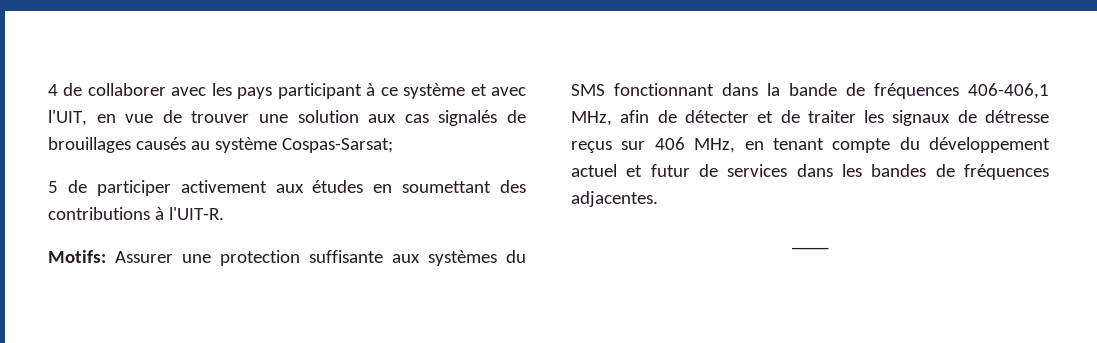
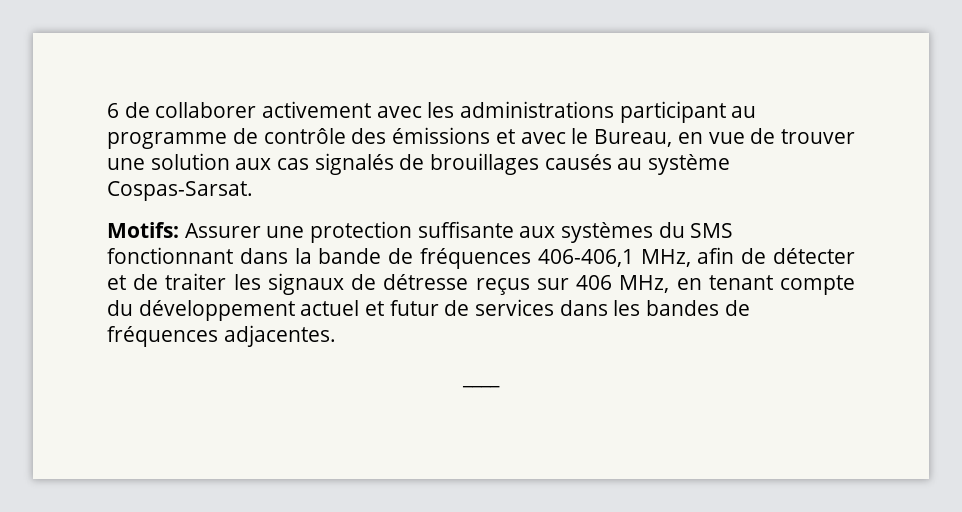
- 4 de collaborer avec les pays participant à ce système et avec l'UIT, en vue de trouver une solution aux cas signalés de brouillages causés au système Cospas-Sarsat;
- 5 de participer activement aux études en soumettant des contributions à l'UIT-R.
+ 6 de collaborer activement avec les administrations participant au programme de contrôle des émissions et avec le Bureau, en vue de trouver une solution aux cas signalés de brouillages causés au système Cospas-Sarsat.

